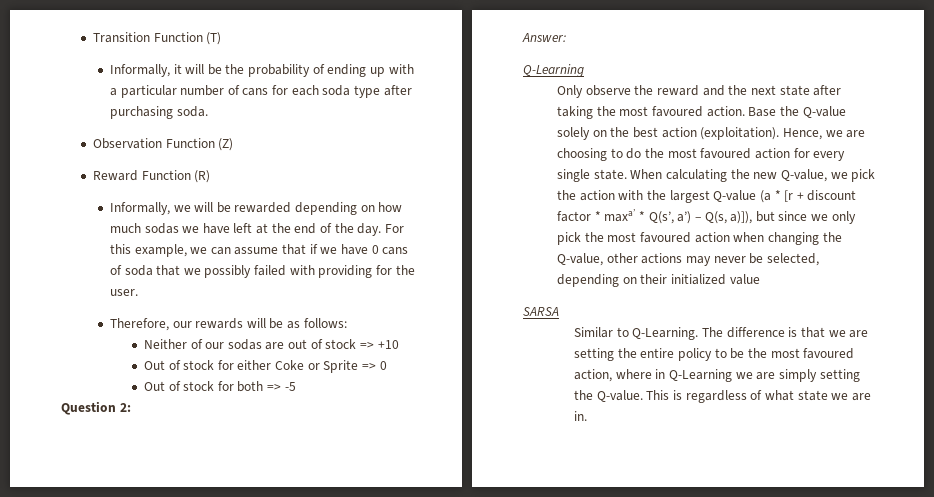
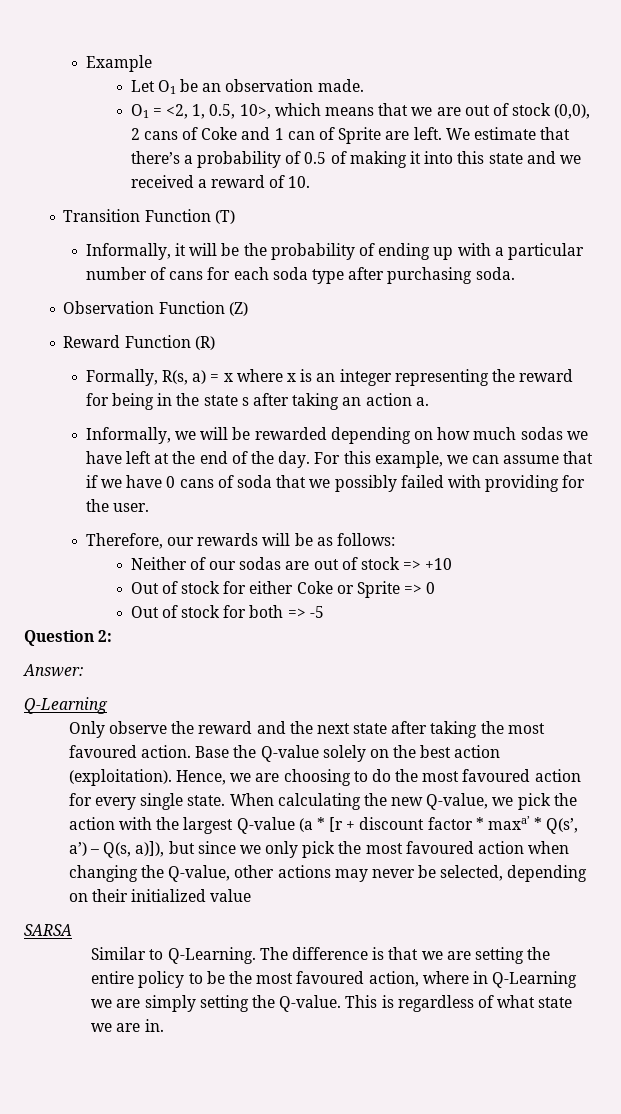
+ Example
+ Let O1 be an observation made.
+ O1 = <2, 1, 0.5, 10>, which means that we are out of stock (0,0), 2 cans of Coke and 1 can of Sprite are left. We estimate that there’s a probability of 0.5 of making it into this state and we received a reward of 10.
+ Formally, R(s, a) = x where x is an integer representing the reward for being in the state s after taking an action a.

